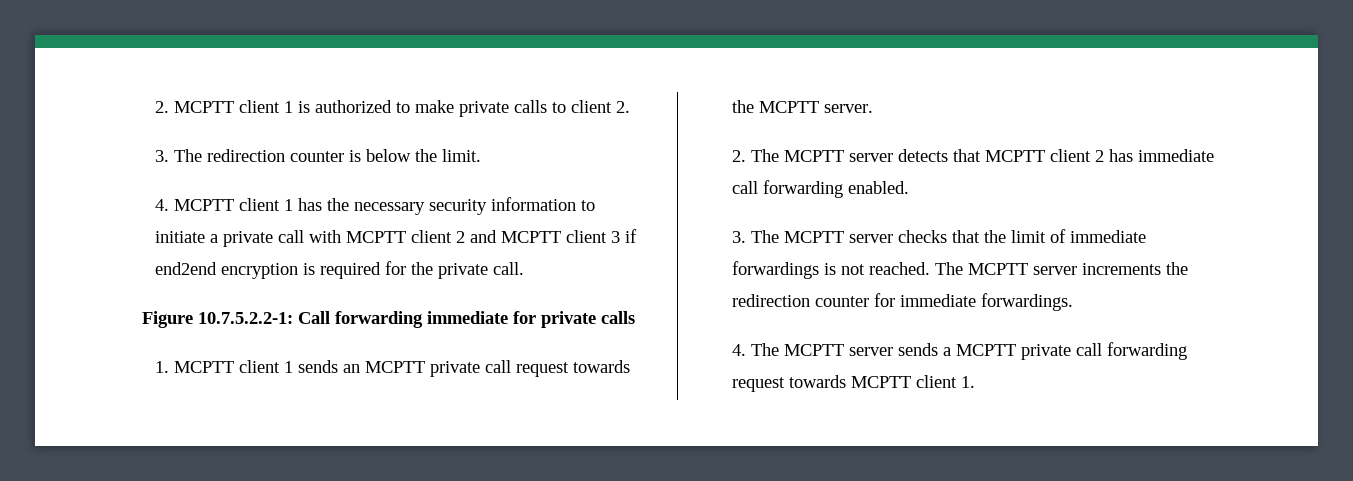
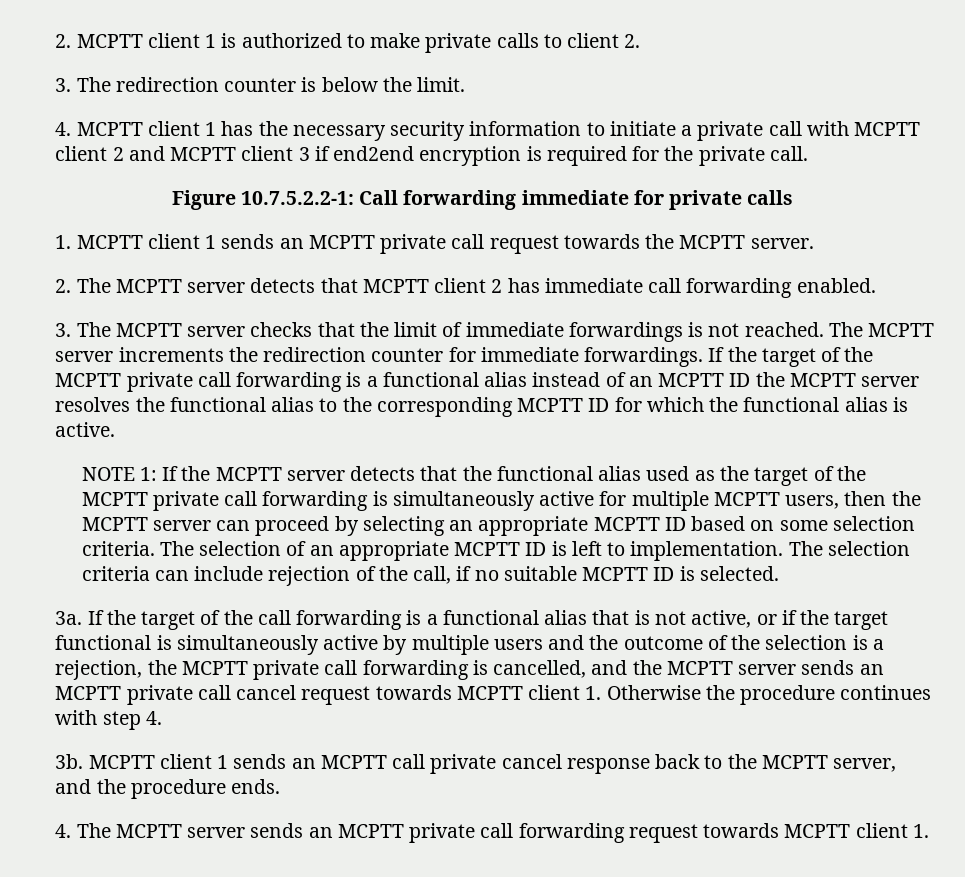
+ If the target of the MCPTT private call forwarding is a functional alias instead of an MCPTT ID the MCPTT server resolves the functional alias to the corresponding MCPTT ID for which the functional alias is active.
+ NOTE 1: If the MCPTT server detects that the functional alias used as the target of the MCPTT private call forwarding is simultaneously active for multiple MCPTT users, then the MCPTT server can proceed by selecting an appropriate MCPTT ID based on some selection criteria. The selection of an appropriate MCPTT ID is left to implementation. The selection criteria can include rejection of the call, if no suitable MCPTT ID is selected.
+ 3a. If the target of the call forwarding is a functional alias that is not active, or if the target functional is simultaneously active by multiple users and the outcome of the selection is a rejection, the MCPTT private call forwarding is cancelled, and the MCPTT server sends an MCPTT private call cancel request towards MCPTT client 1. Otherwise the procedure continues with step 4.
+ 3b. MCPTT client 1 sends an MCPTT call private cancel response back to the MCPTT server, and the procedure ends.
- 4. The MCPTT server sends a MCPTT private call forwarding request towards MCPTT client 1.
+ 4. The MCPTT server sends an MCPTT private call forwarding request towards MCPTT client 1.

